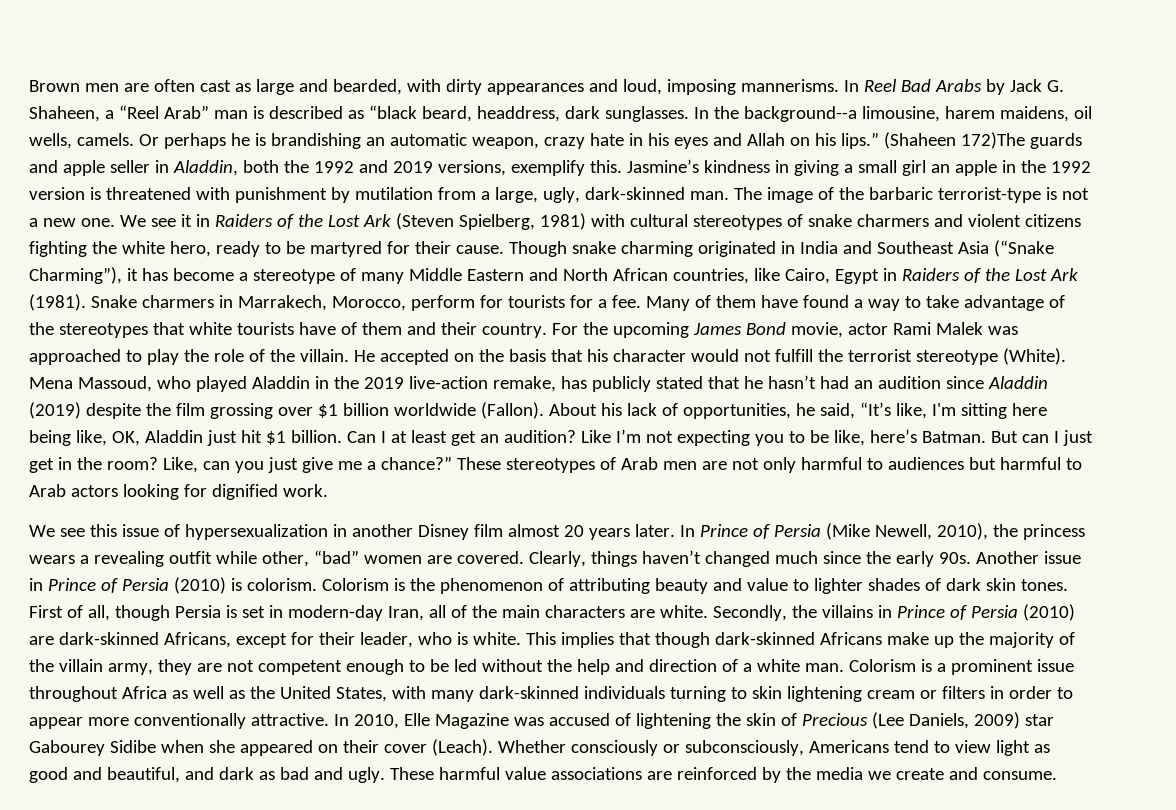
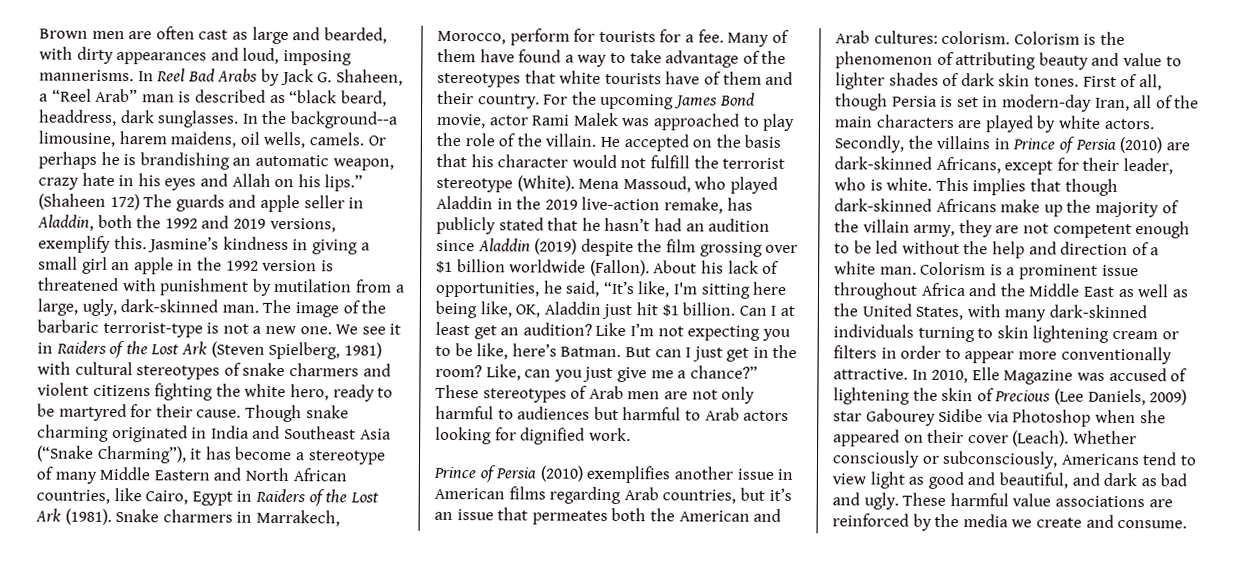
- (Shaheen 172)The guards and apple seller in Aladdin, both the 1992 and 2019 versions, exemplify this.
+ (Shaheen 172) The guards and apple seller in Aladdin, both the 1992 and 2019 versions, exemplify this.
- We see this issue of hypersexualization in another Disney film almost 20 years later. In Prince of Persia (Mike Newell, 2010), the princess wears a revealing outfit while other, “bad” women are covered. Clearly, things haven’t changed much since the early 90s. Another issue in Prince of Persia (2010) is colorism.
+ Prince of Persia (2010) exemplifies another issue in American films regarding Arab countries, but it’s an issue that permeates both the American and Arab cultures: colorism.
- First of all, though Persia is set in modern-day Iran, all of the main characters are white.
+ First of all, though Persia is set in modern-day Iran, all of the main characters are played by white actors.
- Colorism is a prominent issue throughout Africa as well as the United States, with many dark-skinned individuals turning to skin lightening cream or filters in order to appear more conventionally attractive.
+ Colorism is a prominent issue throughout Africa and the Middle East as well as the United States, with many dark-skinned individuals turning to skin lightening cream or filters in order to appear more conventionally attractive.
- In 2010, Elle Magazine was accused of lightening the skin of Precious (Lee Daniels, 2009) star Gabourey Sidibe when she appeared on their cover (Leach).
+ In 2010, Elle Magazine was accused of lightening the skin of Precious (Lee Daniels, 2009) star Gabourey Sidibe via Photoshop when she appeared on their cover (Leach).

